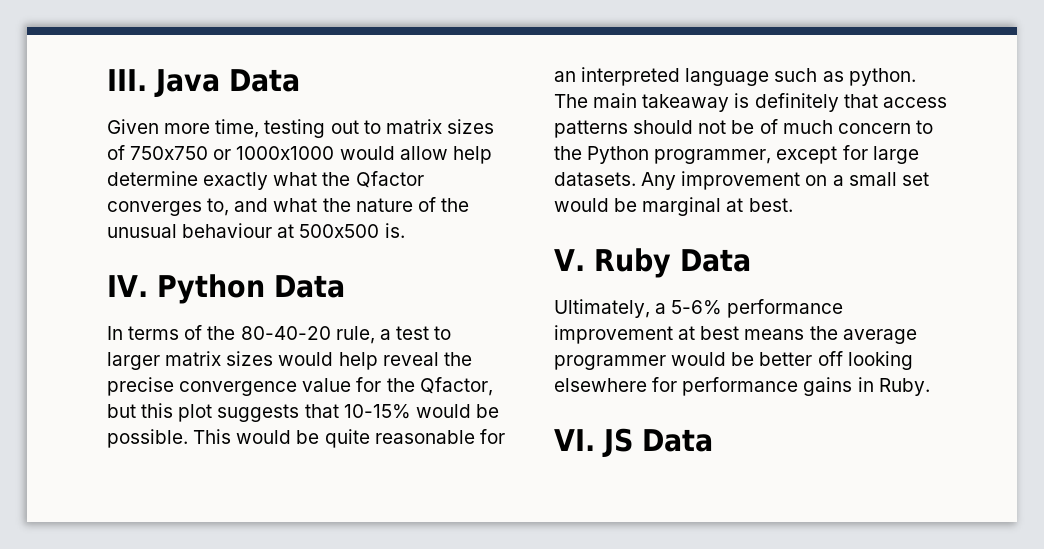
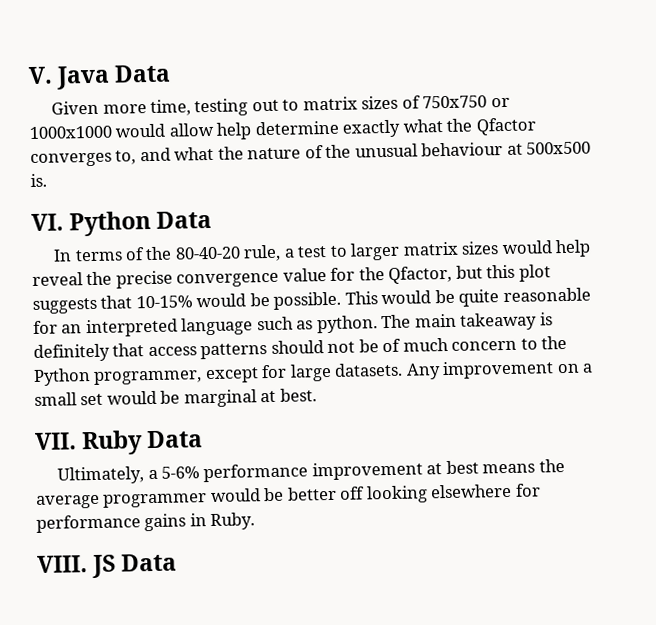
- III. Java Data
+ V. Java Data
- IV. Python Data
+ VI. Python Data
- V. Ruby Data
+ VII. Ruby Data
- VI. JS Data
+ VIII. JS Data

